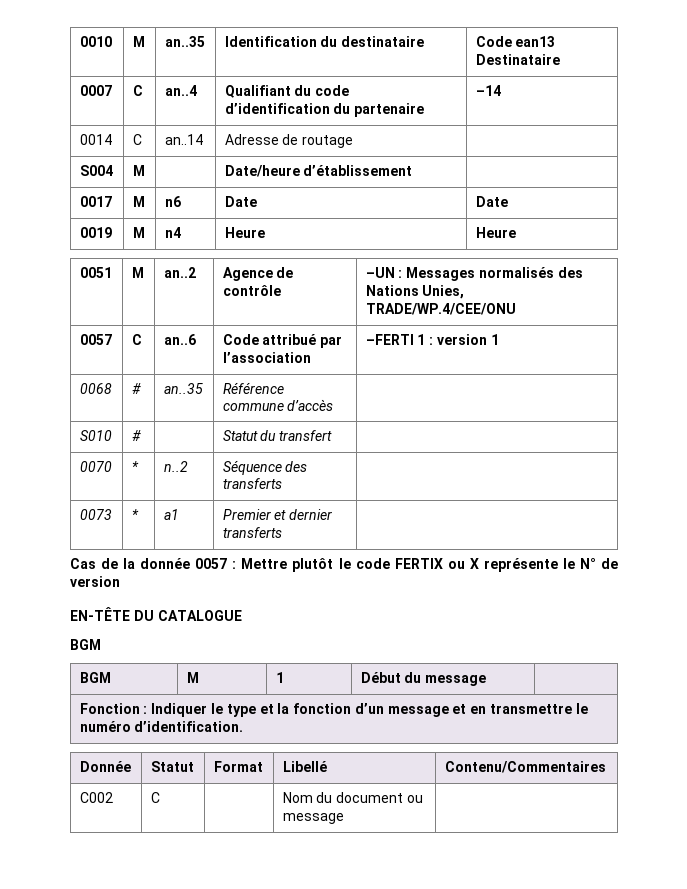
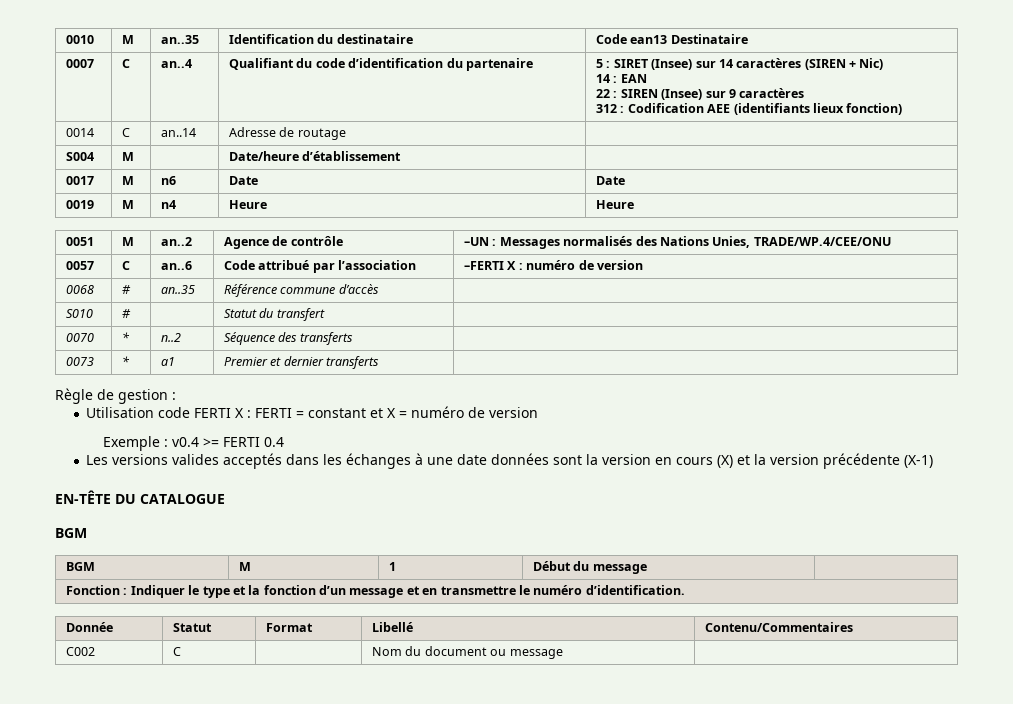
- 0007 | C | an..4 | Qualifiant du code d’identification du partenaire | –14
+ 0007 | C | an..4 | Qualifiant du code d’identification du partenaire | 5 : SIRET (Insee) sur 14 caractères (SIREN + Nic)
+ 14 : EAN
+ 22 : SIREN (Insee) sur 9 caractères
+ 312 : Codification AEE (identifiants lieux fonction)
- 0057 | C | an..6 | Code attribué par l’association | –FERTI 1 : version 1
+ 0057 | C | an..6 | Code attribué par l’association | –FERTI X : numéro de version
- Cas de la donnée 0057 : Mettre plutôt le code FERTIX ou X représente le N° de version
+ Règle de gestion :
+ Utilisation code FERTI X : FERTI = constant et X = numéro de version
+ Exemple : v0.4 >= FERTI 0.4
+ Les versions valides acceptés dans les échanges à une date données sont la version en cours (X) et la version précédente (X-1)

